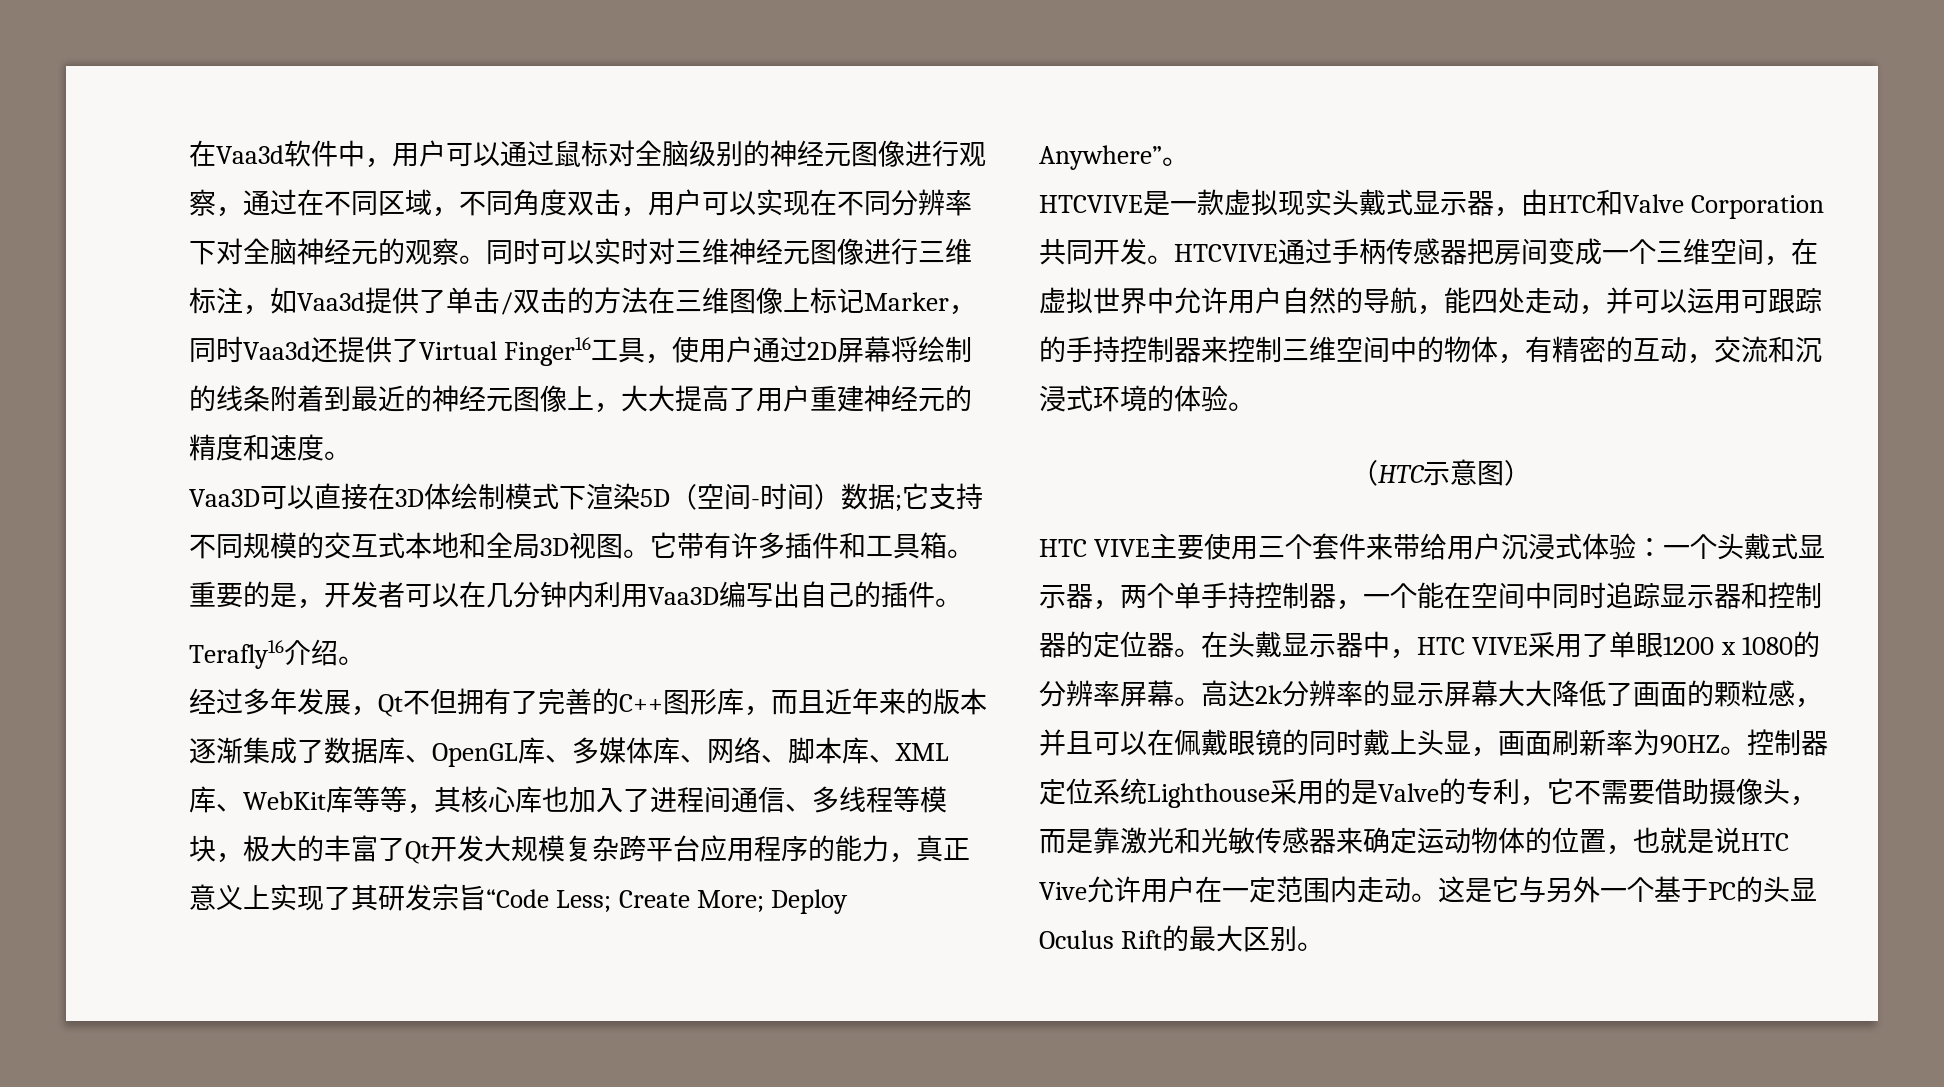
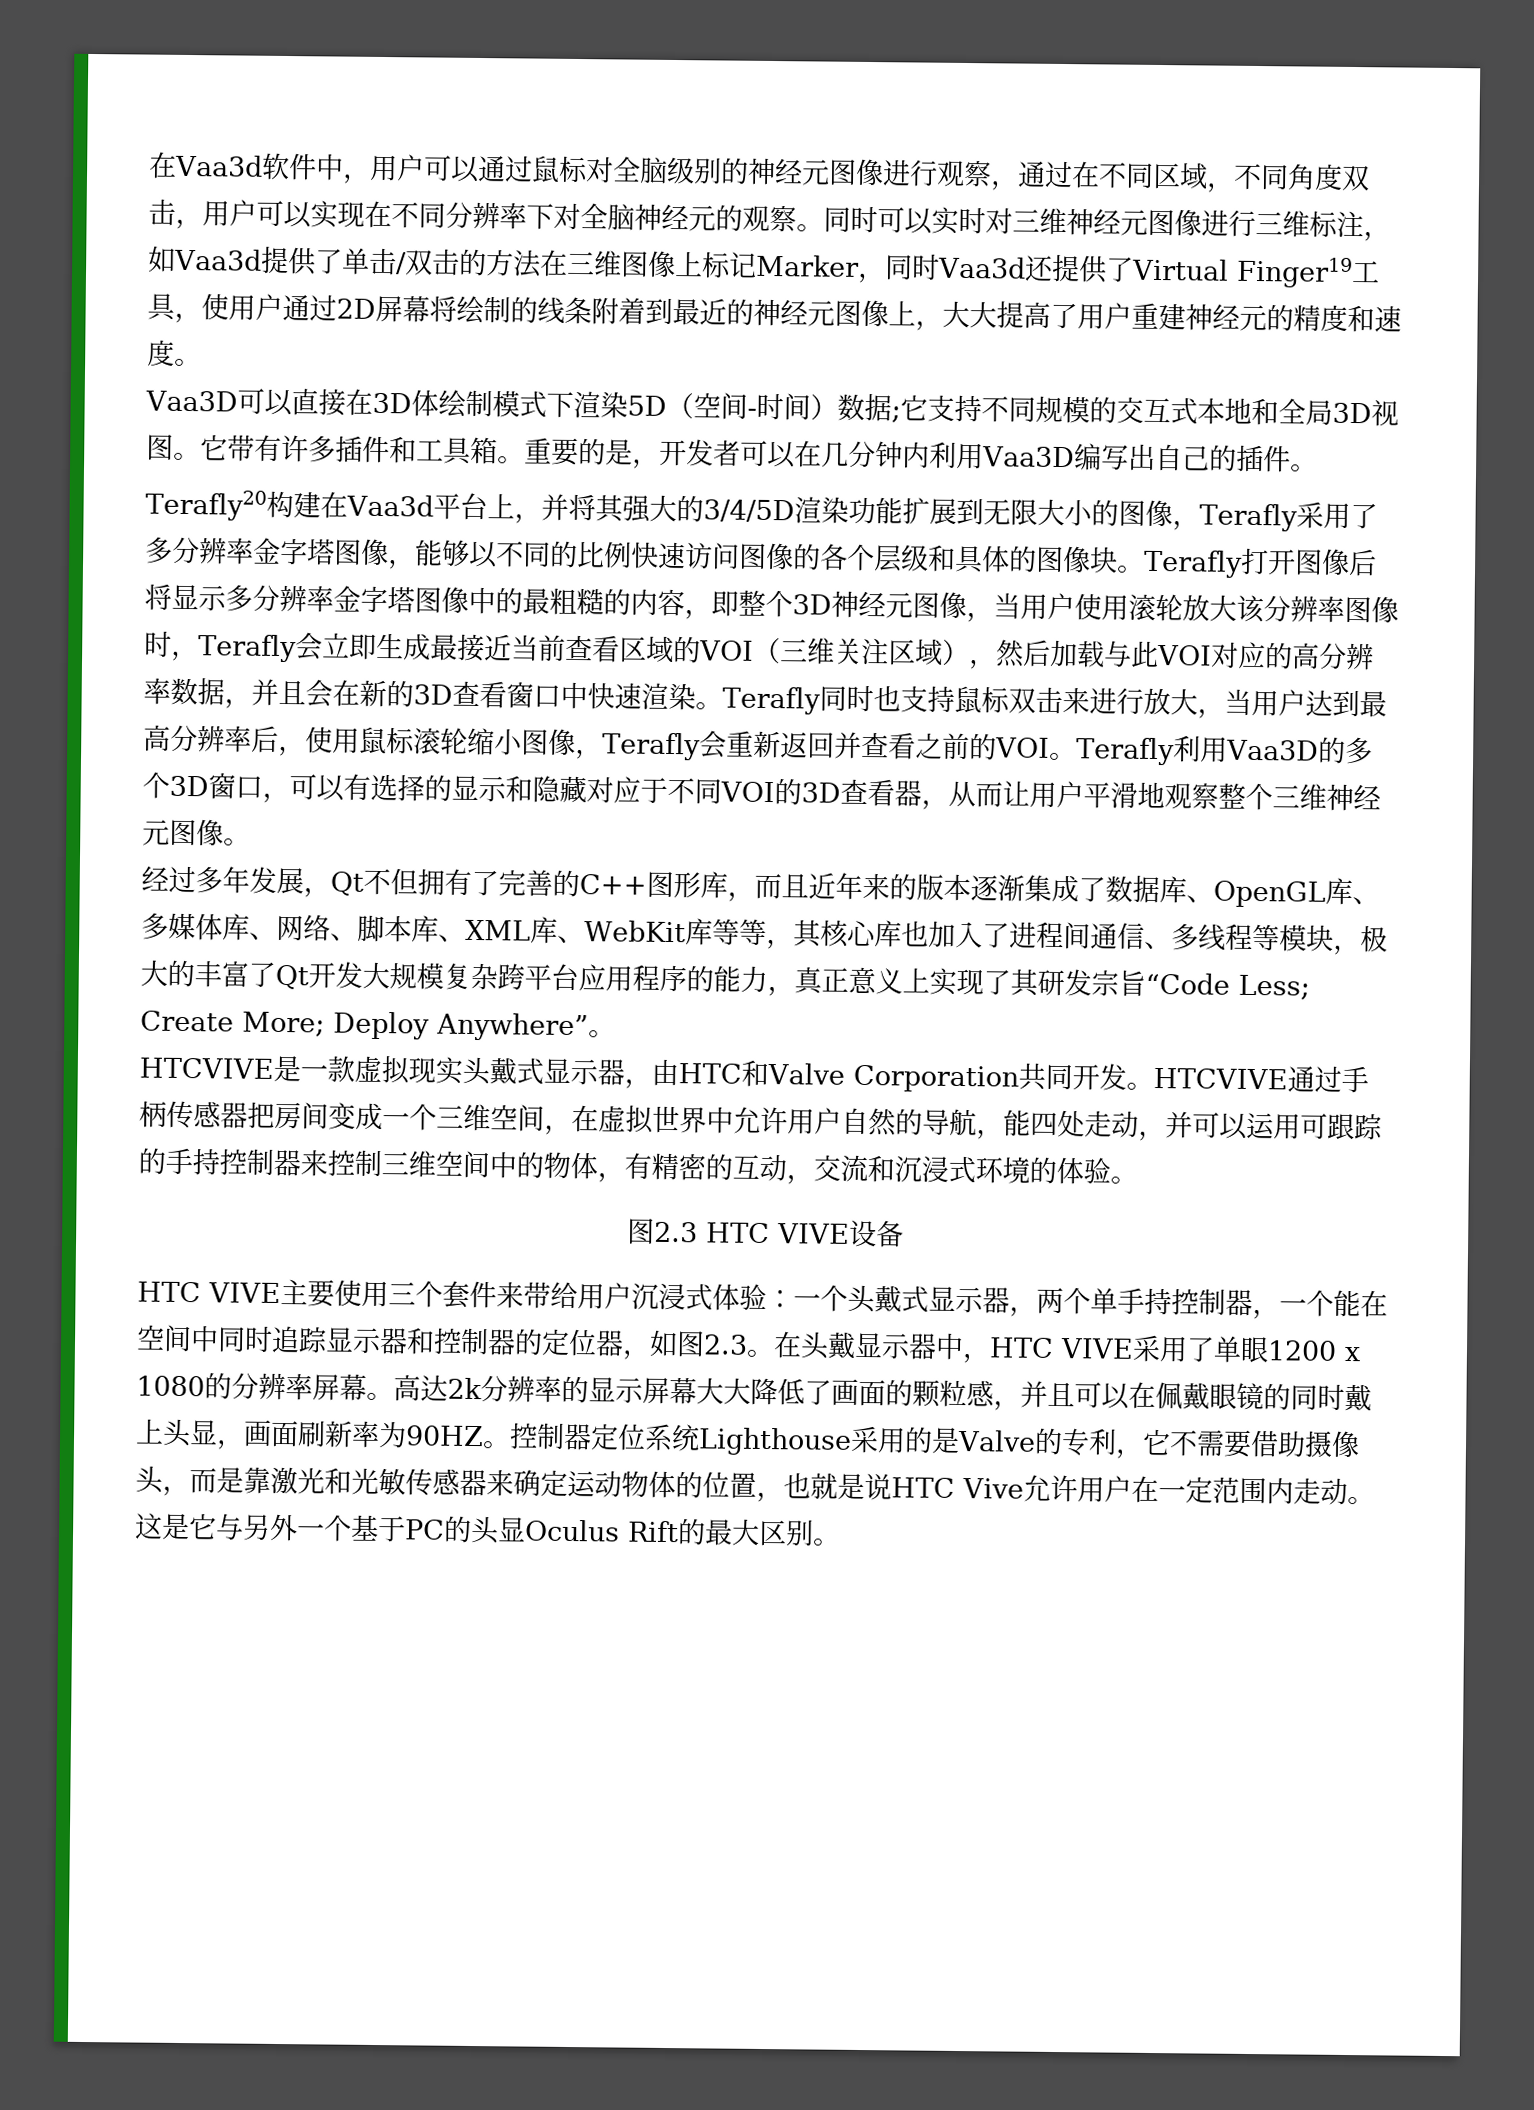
- 同时可以实时对三维神经元图像进行三维标注，如Vaa3d提供了单击/双击的方法在三维图像上标记Marker，同时Vaa3d还提供了Virtual Finger16工具，使用户通过2D屏幕将绘制的线条附着到最近的神经元图像上，大大提高了用户重建神经元的精度和速度。
+ 同时可以实时对三维神经元图像进行三维标注，如Vaa3d提供了单击/双击的方法在三维图像上标记Marker，同时Vaa3d还提供了Virtual Finger19工具，使用户通过2D屏幕将绘制的线条附着到最近的神经元图像上，大大提高了用户重建神经元的精度和速度。
- Terafly16介绍。
+ Terafly20构建在Vaa3d平台上，并将其强大的3/4/5D渲染功能扩展到无限大小的图像，Terafly采用了多分辨率金字塔图像，能够以不同的比例快速访问图像的各个层级和具体的图像块。Terafly打开图像后将显示多分辨率金字塔图像中的最粗糙的内容，即整个3D神经元图像，当用户使用滚轮放大该分辨率图像时，Terafly会立即生成最接近当前查看区域的VOI（三维关注区域），然后加载与此VOI对应的高分辨率数据，并且会在新的3D查看窗口中快速渲染。Terafly同时也支持鼠标双击来进行放大，当用户达到最高分辨率后，使用鼠标滚轮缩小图像，Terafly会重新返回并查看之前的VOI。Terafly利用Vaa3D的多个3D窗口，可以有选择的显示和隐藏对应于不同VOI的3D查看器，从而让用户平滑地观察整个三维神经元图像。
- （HTC示意图）
+ 图2.3 HTC VIVE设备
- HTC VIVE主要使用三个套件来带给用户沉浸式体验：一个头戴式显示器，两个单手持控制器，一个能在空间中同时追踪显示器和控制器的定位器。
+ HTC VIVE主要使用三个套件来带给用户沉浸式体验：一个头戴式显示器，两个单手持控制器，一个能在空间中同时追踪显示器和控制器的定位器，如图2.3。

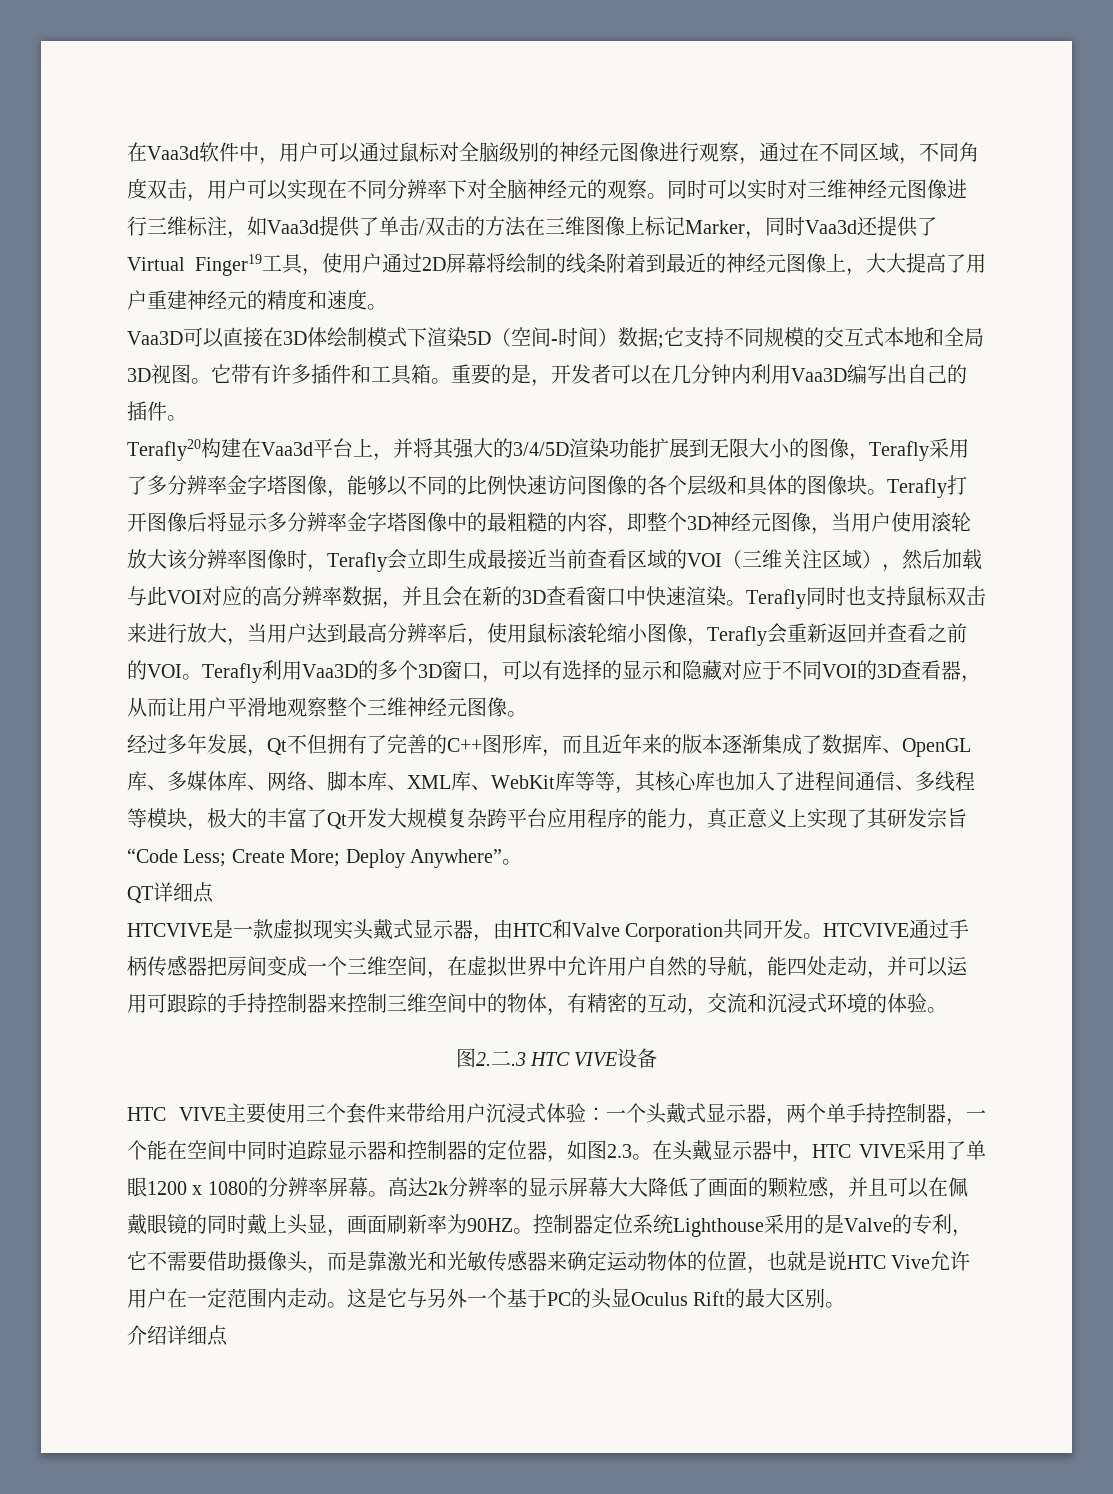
+ QT详细点
- 图2.3 HTC VIVE设备
+ 图2.二.3 HTC VIVE设备
+ 介绍详细点

